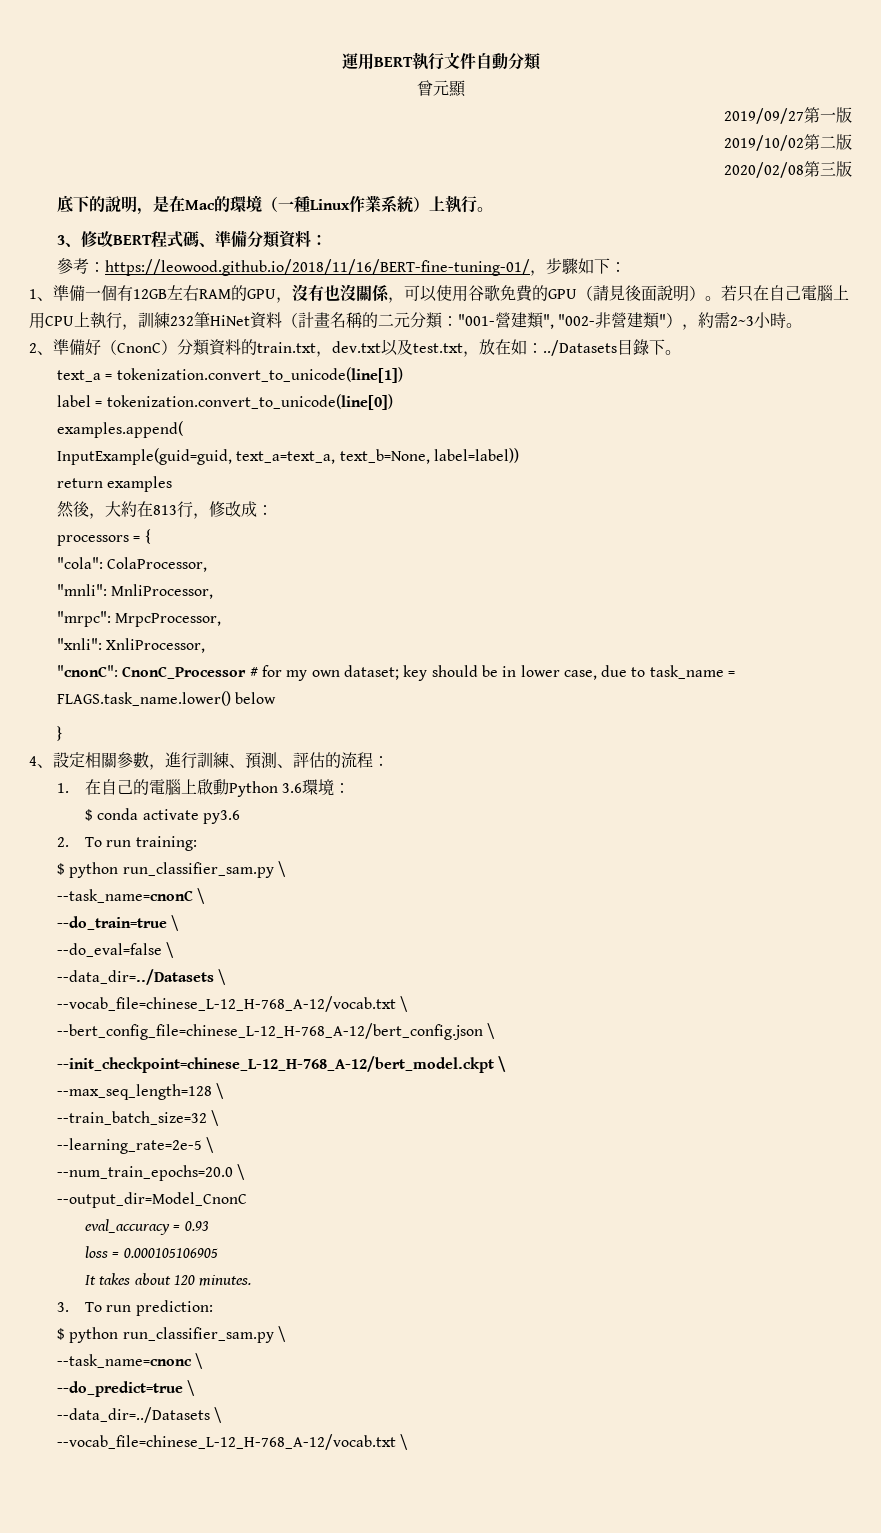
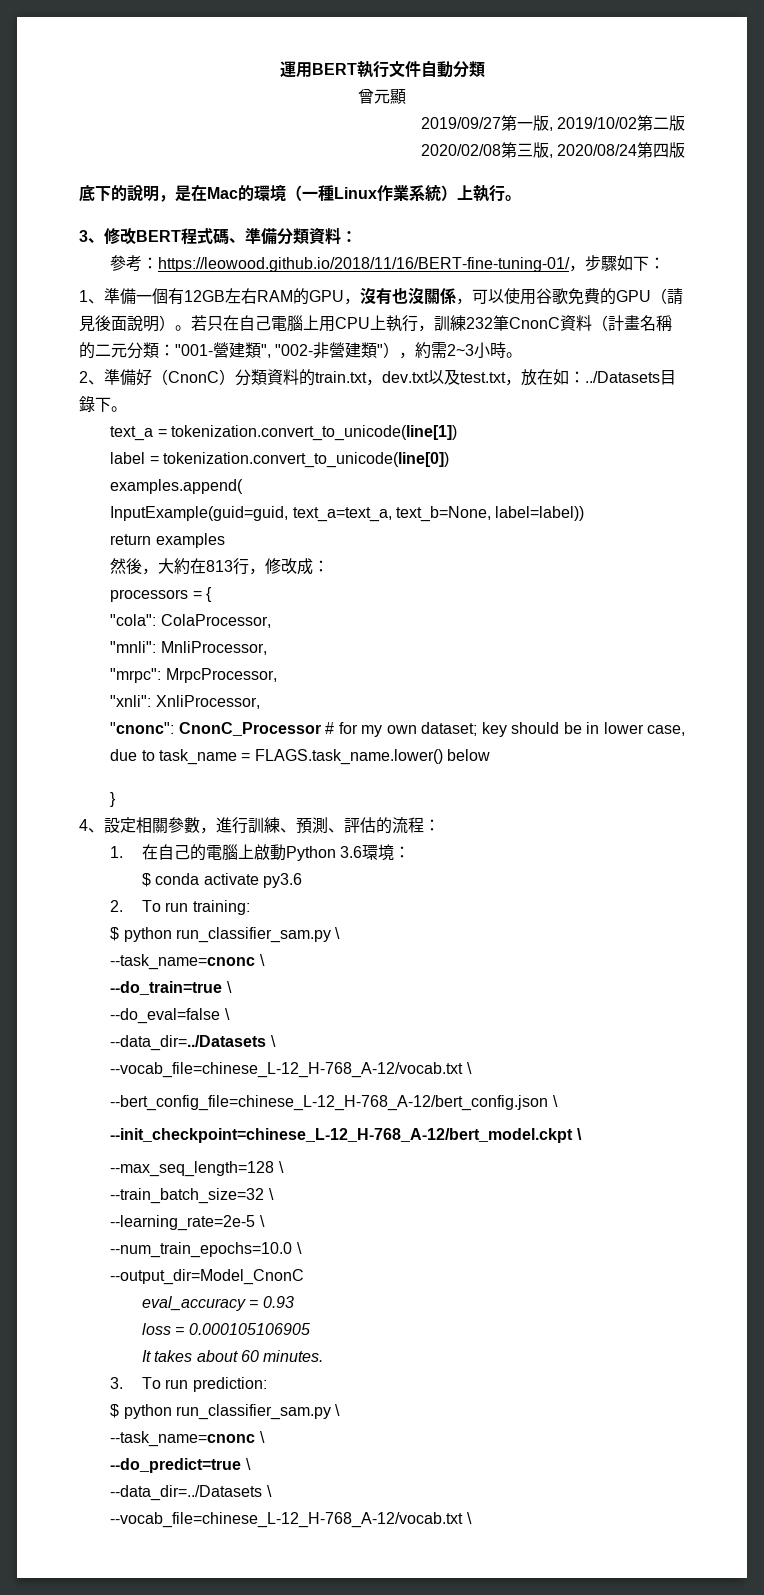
- 2019/09/27第一版
- 2019/10/02第二版
+ 2019/09/27第一版, 2019/10/02第二版
- 2020/02/08第三版
+ 2020/02/08第三版, 2020/08/24第四版
- 若只在自己電腦上用CPU上執行，訓練232筆HiNet資料（計畫名稱的二元分類："001-營建類", "002-非營建類"），約需2~3小時。
+ 若只在自己電腦上用CPU上執行，訓練232筆CnonC資料（計畫名稱的二元分類："001-營建類", "002-非營建類"），約需2~3小時。
- "cnonC": CnonC_Processor # for my own dataset; key should be in lower case, due to task_name = FLAGS.task_name.lower() below
+ "cnonc": CnonC_Processor # for my own dataset; key should be in lower case, due to task_name = FLAGS.task_name.lower() below
  2. To run training:
  $ python run_classifier_sam.py \
- --task_name=cnonC \
+ --task_name=cnonc \
- --num_train_epochs=20.0 \
+ --num_train_epochs=10.0 \
- It takes about 120 minutes.
+ It takes about 60 minutes.

